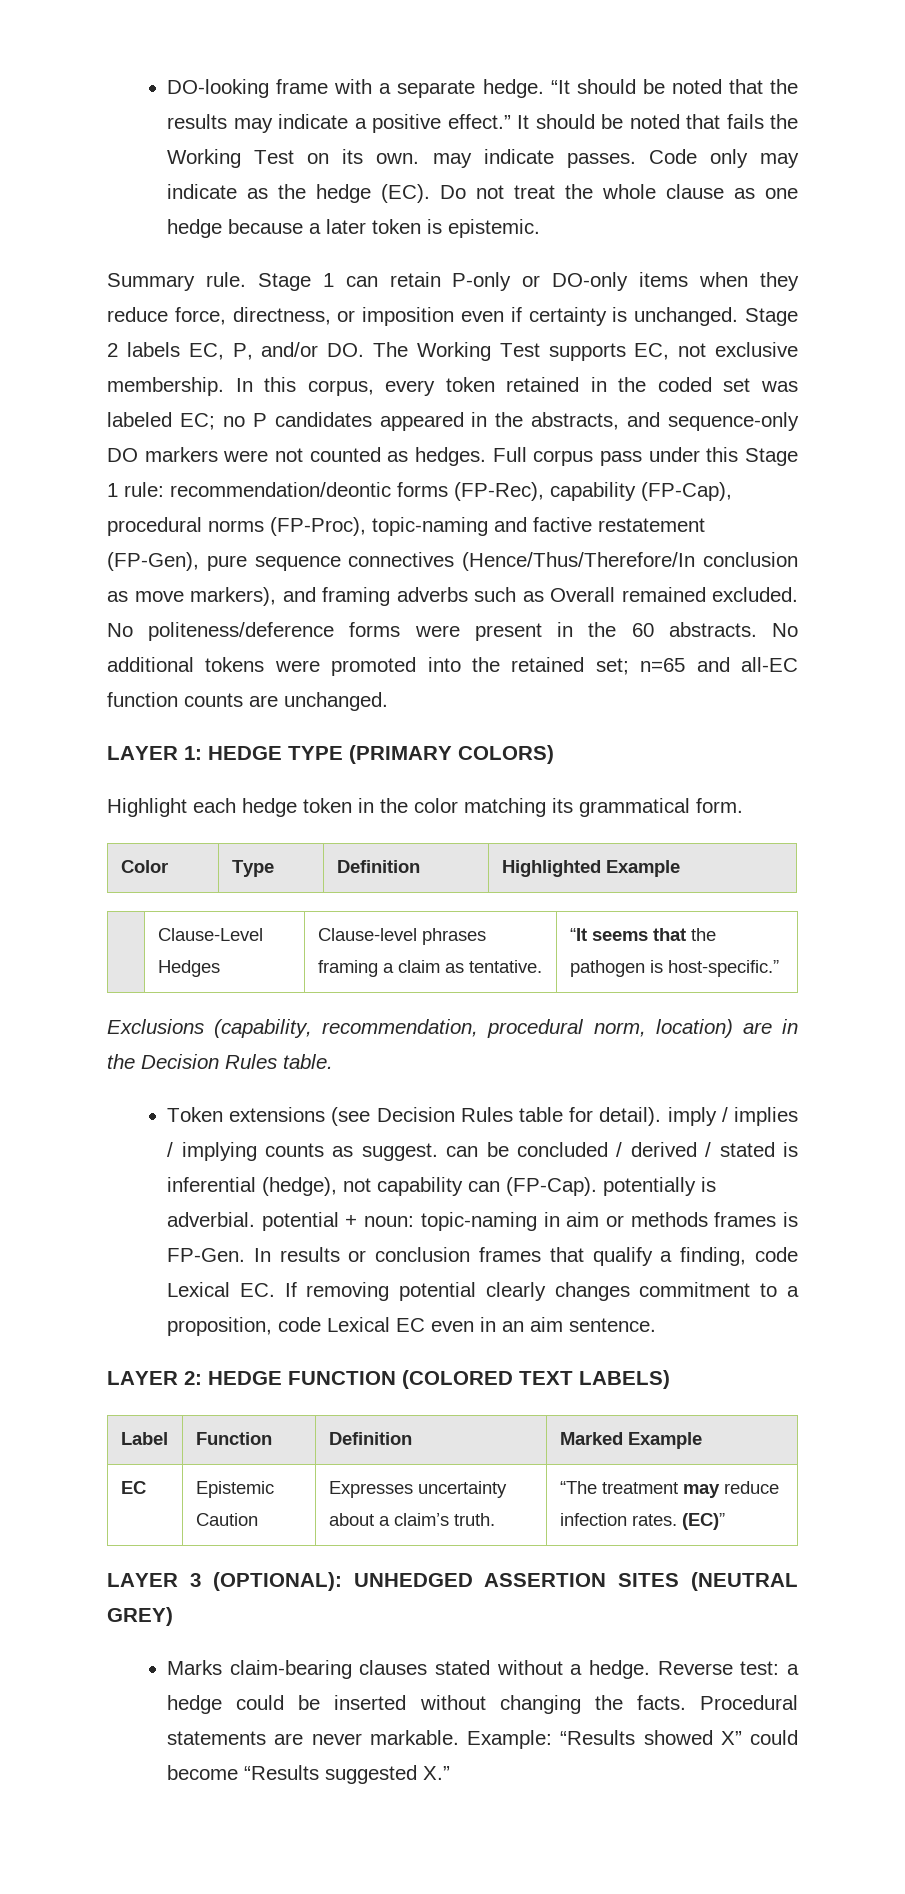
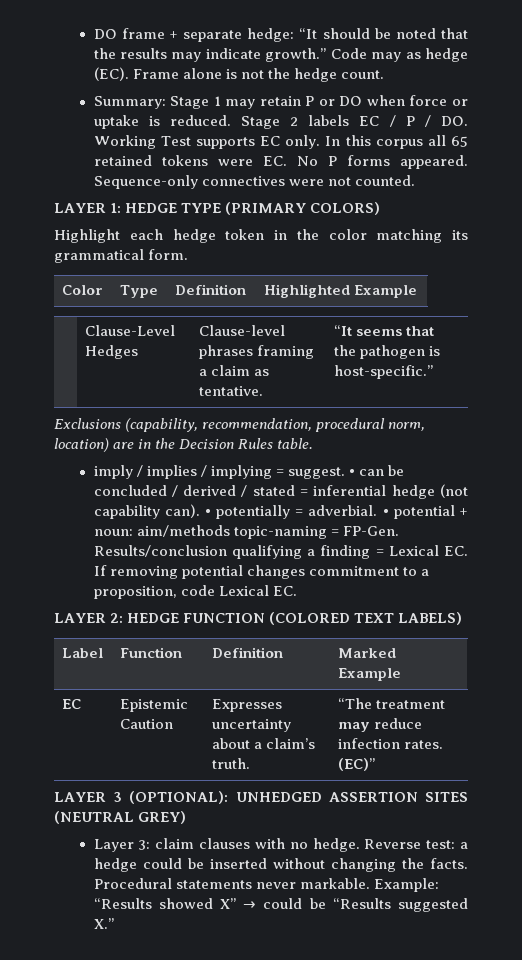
- DO-looking frame with a separate hedge. “It should be noted that the results may indicate a positive effect.” It should be noted that fails the Working Test on its own. may indicate passes. Code only may indicate as the hedge (EC). Do not treat the whole clause as one hedge because a later token is epistemic.
- Summary rule. Stage 1 can retain P-only or DO-only items when they reduce force, directness, or imposition even if certainty is unchanged. Stage 2 labels EC, P, and/or DO. The Working Test supports EC, not exclusive membership. In this corpus, every token retained in the coded set was labeled EC; no P candidates appeared in the abstracts, and sequence-only DO markers were not counted as hedges. Full corpus pass under this Stage 1 rule: recommendation/deontic forms (FP-Rec), capability (FP-Cap), procedural norms (FP-Proc), topic-naming and factive restatement (FP-Gen), pure sequence connectives (Hence/Thus/Therefore/In conclusion as move markers), and framing adverbs such as Overall remained excluded. No politeness/deference forms were present in the 60 abstracts. No additional tokens were promoted into the retained set; n=65 and all-EC function counts are unchanged.
+ DO frame + separate hedge: “It should be noted that the results may indicate growth.” Code may as hedge (EC). Frame alone is not the hedge count.
+ Summary: Stage 1 may retain P or DO when force or uptake is reduced. Stage 2 labels EC / P / DO. Working Test supports EC only. In this corpus all 65 retained tokens were EC. No P forms appeared. Sequence-only connectives were not counted.
- Token extensions (see Decision Rules table for detail). imply / implies / implying counts as suggest. can be concluded / derived / stated is inferential (hedge), not capability can (FP-Cap). potentially is adverbial. potential + noun: topic-naming in aim or methods frames is FP-Gen. In results or conclusion frames that qualify a finding, code Lexical EC. If removing potential clearly changes commitment to a proposition, code Lexical EC even in an aim sentence.
+ imply / implies / implying = suggest. • can be concluded / derived / stated = inferential hedge (not capability can). • potentially = adverbial. • potential + noun: aim/methods topic-naming = FP-Gen. Results/conclusion qualifying a finding = Lexical EC. If removing potential changes commitment to a proposition, code Lexical EC.
- Marks claim-bearing clauses stated without a hedge.
+ Layer 3: claim clauses with no hedge.
- Procedural statements are never markable.
+ Procedural statements never markable.
- Example: “Results showed X” could become “Results suggested X.”
+ Example: “Results showed X” → could be “Results suggested X.”

